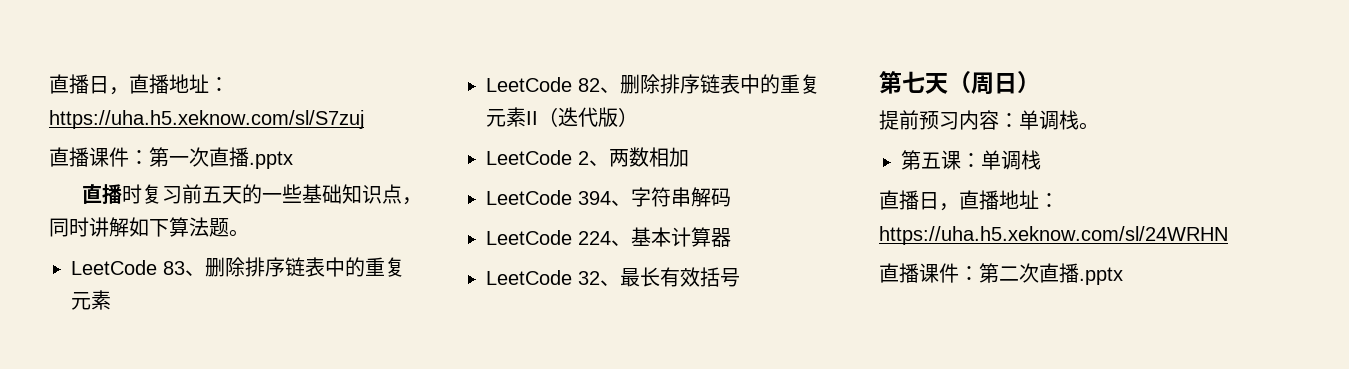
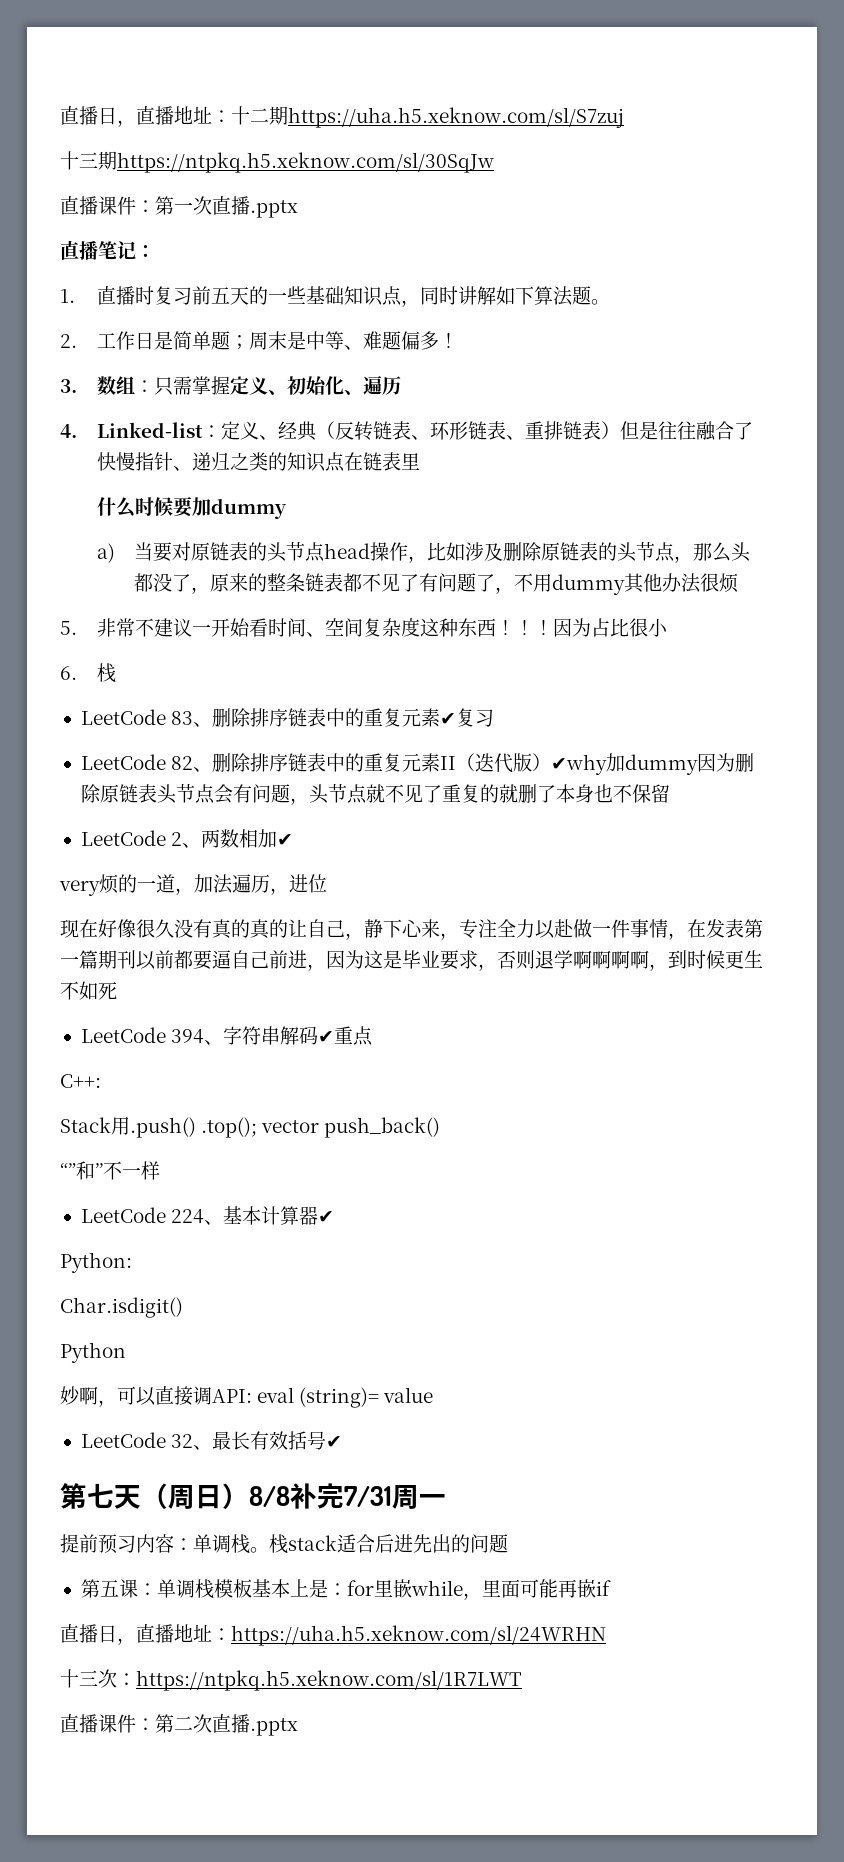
- 直播日，直播地址：https://uha.h5.xeknow.com/sl/S7zuj
+ 直播日，直播地址：十二期https://uha.h5.xeknow.com/sl/S7zuj
+ 十三期https://ntpkq.h5.xeknow.com/sl/30SqJw
- 直播时复习前五天的一些基础知识点，同时讲解如下算法题。
+ 直播笔记：
+ 1.直播时复习前五天的一些基础知识点，同时讲解如下算法题。
+ 2.工作日是简单题；周末是中等、难题偏多！
+ 3.数组：只需掌握定义、初始化、遍历
+ 4. Linked-list：定义、经典（反转链表、环形链表、重排链表）但是往往融合了快慢指针、递归之类的知识点在链表里
+ 什么时候要加dummy
+ a)当要对原链表的头节点head操作，比如涉及删除原链表的头节点，那么头都没了，原来的整条链表都不见了有问题了，不用dummy其他办法很烦
+ 5.非常不建议一开始看时间、空间复杂度这种东西！！！因为占比很小
+ 6.栈
- LeetCode 83、删除排序链表中的重复元素
+ LeetCode 83、删除排序链表中的重复元素✔复习
- LeetCode 82、删除排序链表中的重复元素II（迭代版）
+ LeetCode 82、删除排序链表中的重复元素II（迭代版）✔why加dummy因为删除原链表头节点会有问题，头节点就不见了重复的就删了本身也不保留
- LeetCode 2、两数相加
+ LeetCode 2、两数相加✔
+ very烦的一道，加法遍历，进位
+ 现在好像很久没有真的真的让自己，静下心来，专注全力以赴做一件事情，在发表第一篇期刊以前都要逼自己前进，因为这是毕业要求，否则退学啊啊啊啊，到时候更生不如死
- LeetCode 394、字符串解码
+ LeetCode 394、字符串解码✔重点
+ C++:
+ Stack用.push() .top(); vector push_back()
+ “”和’’不一样
- LeetCode 224、基本计算器
+ LeetCode 224、基本计算器✔
+ Python:
+ Char.isdigit()
+ Python
+ 妙啊，可以直接调API: eval (string)= value
- LeetCode 32、最长有效括号
+ LeetCode 32、最长有效括号✔
- 第七天（周日）
+ 第七天（周日）8/8补完7/31周一
- 提前预习内容：单调栈。
- 第五课：单调栈
+ 提前预习内容：单调栈。栈stack适合后进先出的问题
+ 第五课：单调栈模板基本上是：for里嵌while，里面可能再嵌if
+ 十三次：https://ntpkq.h5.xeknow.com/sl/1R7LWT

